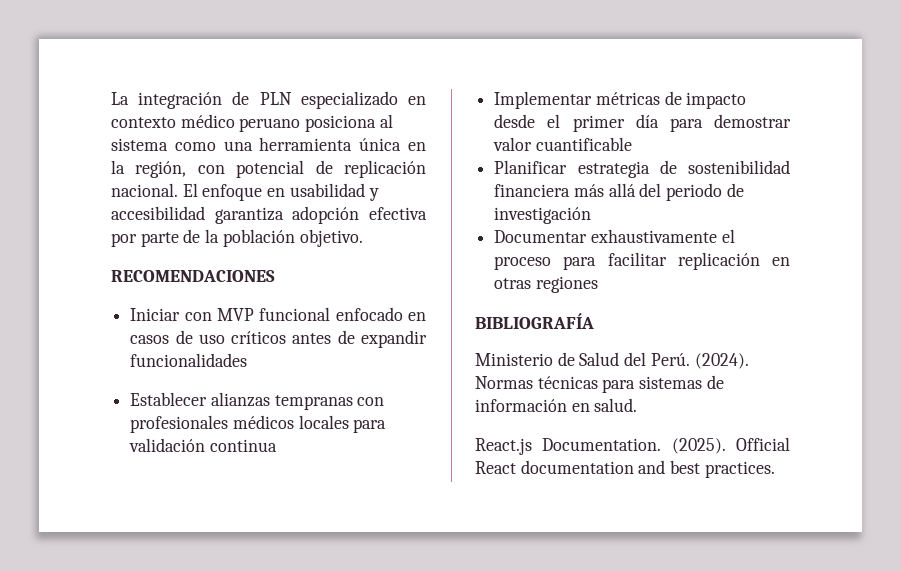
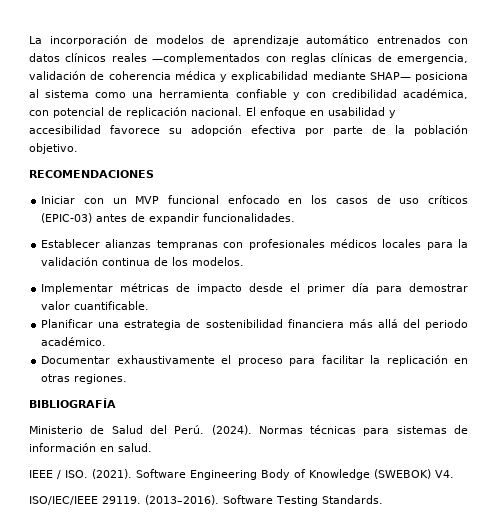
- La integración de PLN especializado en contexto médico peruano posiciona al sistema como una herramienta única en la región, con potencial de replicación nacional.
+ La incorporación de modelos de aprendizaje automático entrenados con datos clínicos reales —complementados con reglas clínicas de emergencia, validación de coherencia médica y explicabilidad mediante SHAP— posiciona al sistema como una herramienta confiable y con credibilidad académica, con potencial de replicación nacional.
- El enfoque en usabilidad y accesibilidad garantiza adopción efectiva por parte de la población objetivo.
+ El enfoque en usabilidad y accesibilidad favorece su adopción efectiva por parte de la población objetivo.
- Iniciar con MVP funcional enfocado en casos de uso críticos antes de expandir funcionalidades
+ Iniciar con un MVP funcional enfocado en los casos de uso críticos (EPIC-03) antes de expandir funcionalidades.
- Establecer alianzas tempranas con profesionales médicos locales para validación continua
+ Establecer alianzas tempranas con profesionales médicos locales para la validación continua de los modelos.
- Implementar métricas de impacto desde el primer día para demostrar valor cuantificable
+ Implementar métricas de impacto desde el primer día para demostrar valor cuantificable.
- Planificar estrategia de sostenibilidad financiera más allá del periodo de investigación
+ Planificar una estrategia de sostenibilidad financiera más allá del periodo académico.
- Documentar exhaustivamente el proceso para facilitar replicación en otras regiones
+ Documentar exhaustivamente el proceso para facilitar la replicación en otras regiones.
- React.js Documentation. (2025). Official React documentation and best practices.
+ IEEE / ISO. (2021). Software Engineering Body of Knowledge (SWEBOK) V4.
+ ISO/IEC/IEEE 29119. (2013–2016). Software Testing Standards.

